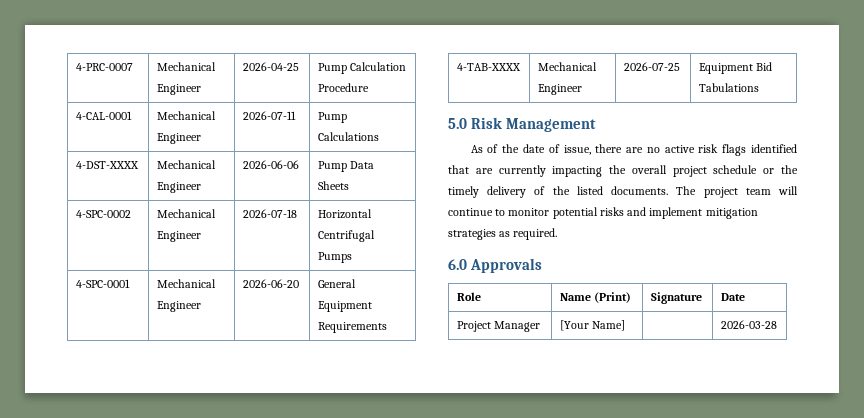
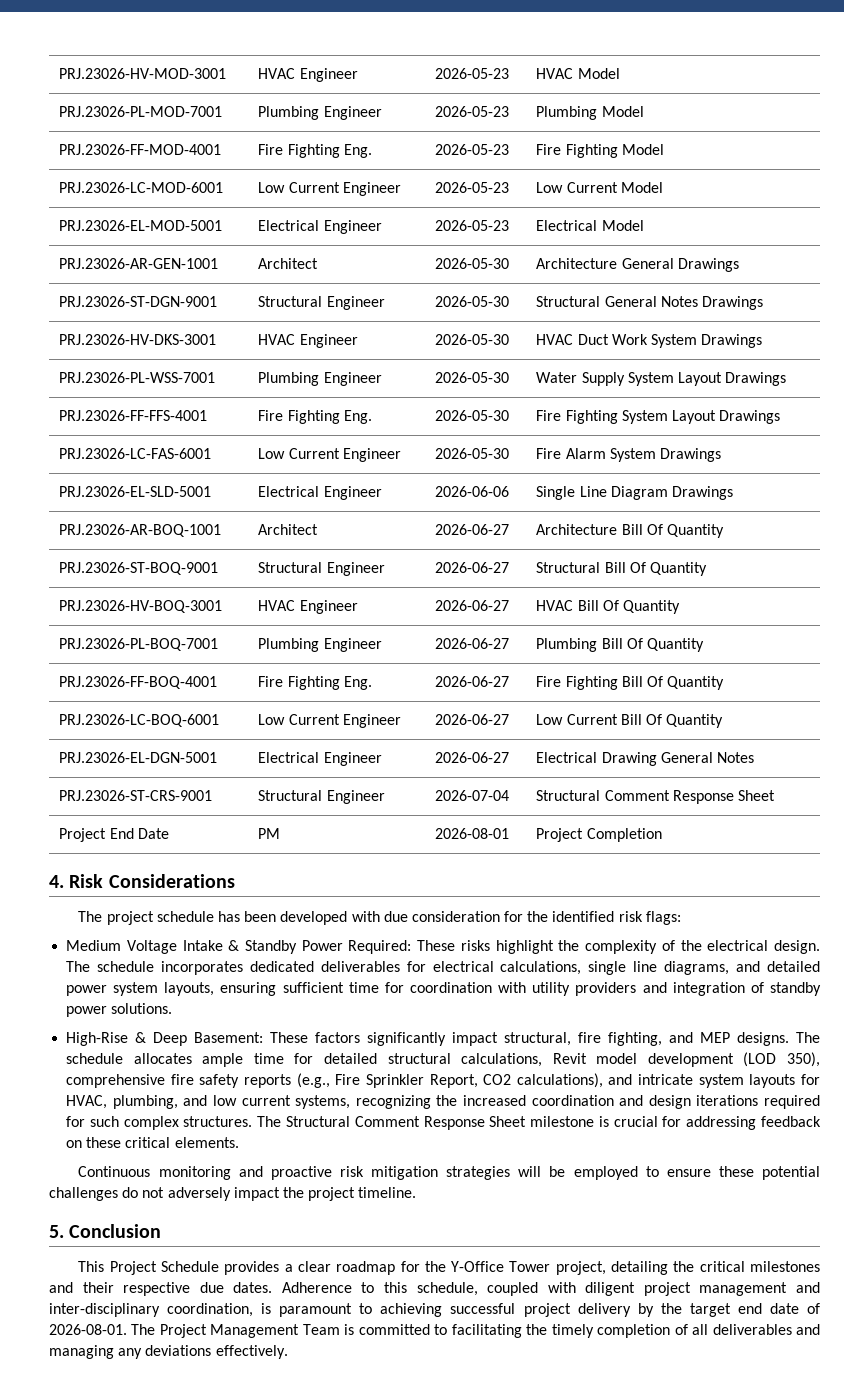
- 4-PRC-0007 | Mechanical Engineer | 2026-04-25 | Pump Calculation Procedure
- 4-CAL-0001 | Mechanical Engineer | 2026-07-11 | Pump Calculations
- 4-DST-XXXX | Mechanical Engineer | 2026-06-06 | Pump Data Sheets
- 4-SPC-0002 | Mechanical Engineer | 2026-07-18 | Horizontal Centrifugal Pumps
- 4-SPC-0001 | Mechanical Engineer | 2026-06-20 | General Equipment Requirements
- 4-TAB-XXXX | Mechanical Engineer | 2026-07-25 | Equipment Bid Tabulations
- 5.0 Risk Management
- As of the date of issue, there are no active risk flags identified that are currently impacting the overall project schedule or the timely delivery of the listed documents. The project team will continue to monitor potential risks and implement mitigation strategies as required.
- 6.0 Approvals
- Role | Name (Print) | Signature | Date
- Project Manager | [Your Name] | | 2026-03-28
+ PRJ.23026-HV-MOD-3001 | HVAC Engineer | 2026-05-23 | HVAC Model
+ PRJ.23026-PL-MOD-7001 | Plumbing Engineer | 2026-05-23 | Plumbing Model
+ PRJ.23026-FF-MOD-4001 | Fire Fighting Eng. | 2026-05-23 | Fire Fighting Model
+ PRJ.23026-LC-MOD-6001 | Low Current Engineer | 2026-05-23 | Low Current Model
+ PRJ.23026-EL-MOD-5001 | Electrical Engineer | 2026-05-23 | Electrical Model
+ PRJ.23026-AR-GEN-1001 | Architect | 2026-05-30 | Architecture General Drawings
+ PRJ.23026-ST-DGN-9001 | Structural Engineer | 2026-05-30 | Structural General Notes Drawings
+ PRJ.23026-HV-DKS-3001 | HVAC Engineer | 2026-05-30 | HVAC Duct Work System Drawings
+ PRJ.23026-PL-WSS-7001 | Plumbing Engineer | 2026-05-30 | Water Supply System Layout Drawings
+ PRJ.23026-FF-FFS-4001 | Fire Fighting Eng. | 2026-05-30 | Fire Fighting System Layout Drawings
+ PRJ.23026-LC-FAS-6001 | Low Current Engineer | 2026-05-30 | Fire Alarm System Drawings
+ PRJ.23026-EL-SLD-5001 | Electrical Engineer | 2026-06-06 | Single Line Diagram Drawings
+ PRJ.23026-AR-BOQ-1001 | Architect | 2026-06-27 | Architecture Bill Of Quantity
+ PRJ.23026-ST-BOQ-9001 | Structural Engineer | 2026-06-27 | Structural Bill Of Quantity
+ PRJ.23026-HV-BOQ-3001 | HVAC Engineer | 2026-06-27 | HVAC Bill Of Quantity
+ PRJ.23026-PL-BOQ-7001 | Plumbing Engineer | 2026-06-27 | Plumbing Bill Of Quantity
+ PRJ.23026-FF-BOQ-4001 | Fire Fighting Eng. | 2026-06-27 | Fire Fighting Bill Of Quantity
+ PRJ.23026-LC-BOQ-6001 | Low Current Engineer | 2026-06-27 | Low Current Bill Of Quantity
+ PRJ.23026-EL-DGN-5001 | Electrical Engineer | 2026-06-27 | Electrical Drawing General Notes
+ PRJ.23026-ST-CRS-9001 | Structural Engineer | 2026-07-04 | Structural Comment Response Sheet
+ Project End Date | PM | 2026-08-01 | Project Completion
+ 4. Risk Considerations
+ The project schedule has been developed with due consideration for the identified risk flags:
+ Medium Voltage Intake & Standby Power Required: These risks highlight the complexity of the electrical design. The schedule incorporates dedicated deliverables for electrical calculations, single line diagrams, and detailed power system layouts, ensuring sufficient time for coordination with utility providers and integration of standby power solutions.
+ High-Rise & Deep Basement: These factors significantly impact structural, fire fighting, and MEP designs. The schedule allocates ample time for detailed structural calculations, Revit model development (LOD 350), comprehensive fire safety reports (e.g., Fire Sprinkler Report, CO2 calculations), and intricate system layouts for HVAC, plumbing, and low current systems, recognizing the increased coordination and design iterations required for such complex structures. The Structural Comment Response Sheet milestone is crucial for addressing feedback on these critical elements.
+ Continuous monitoring and proactive risk mitigation strategies will be employed to ensure these potential challenges do not adversely impact the project timeline.
+ 5. Conclusion
+ This Project Schedule provides a clear roadmap for the Y-Office Tower project, detailing the critical milestones and their respective due dates. Adherence to this schedule, coupled with diligent project management and inter-disciplinary coordination, is paramount to achieving successful project delivery by the target end date of 2026-08-01. The Project Management Team is committed to facilitating the timely completion of all deliverables and managing any deviations effectively.

